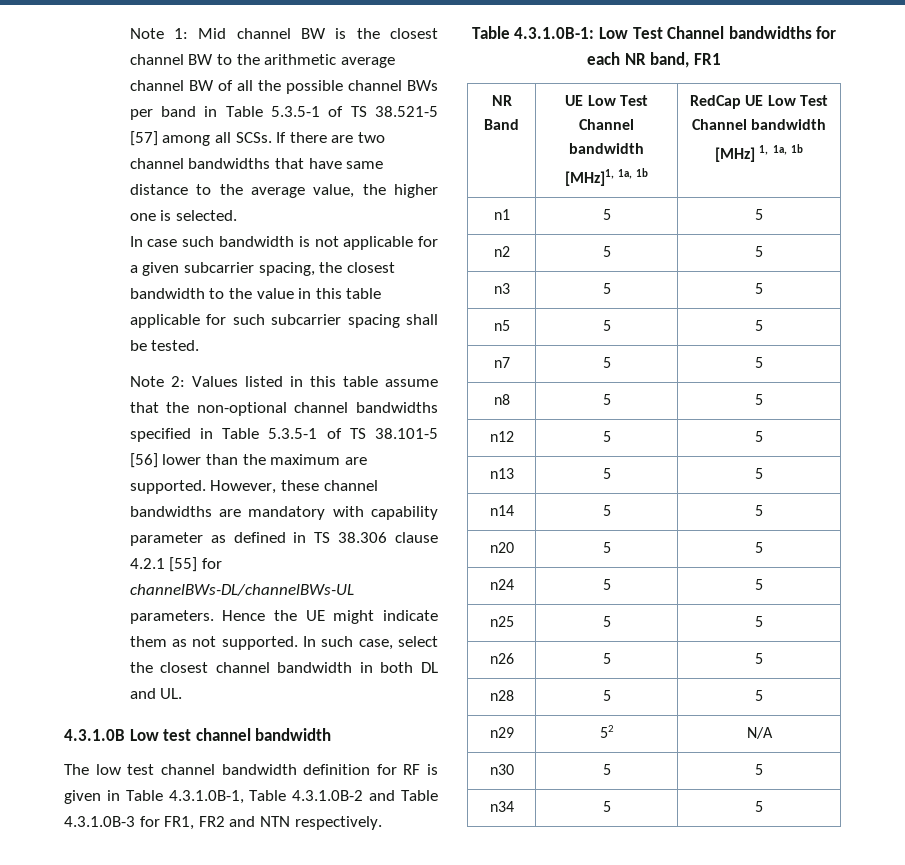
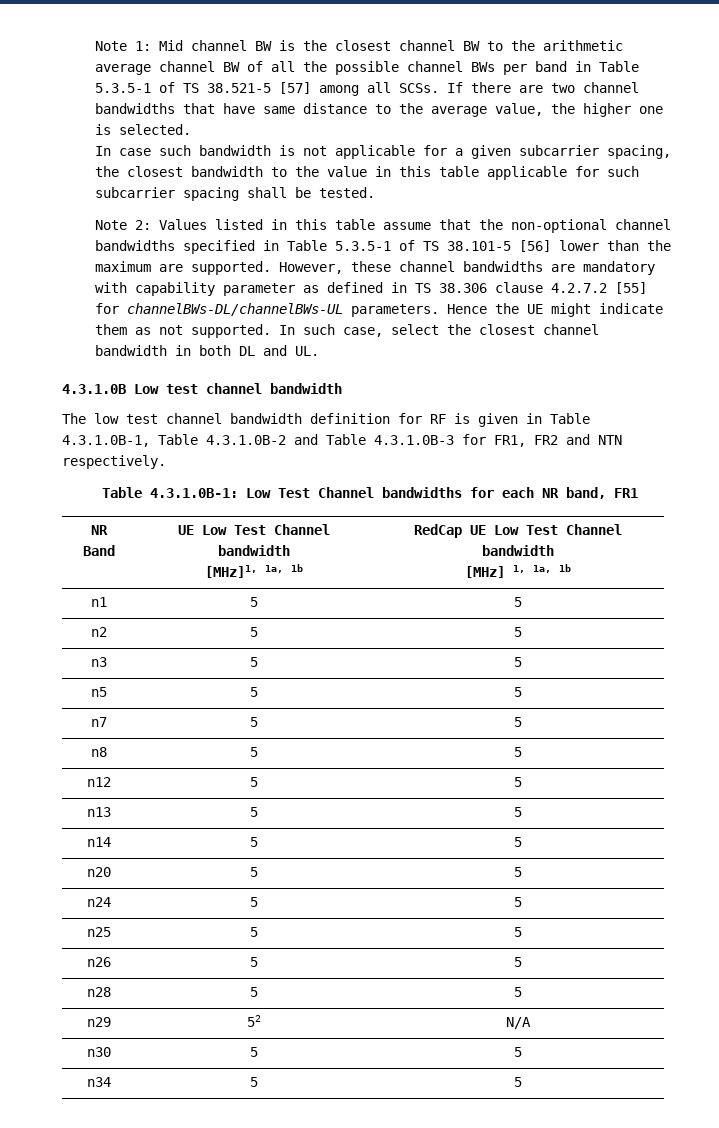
- However, these channel bandwidths are mandatory with capability parameter as defined in TS 38.306 clause 4.2.1 [55] for channelBWs-DL/channelBWs-UL parameters.
+ However, these channel bandwidths are mandatory with capability parameter as defined in TS 38.306 clause 4.2.7.2 [55] for channelBWs-DL/channelBWs-UL parameters.

